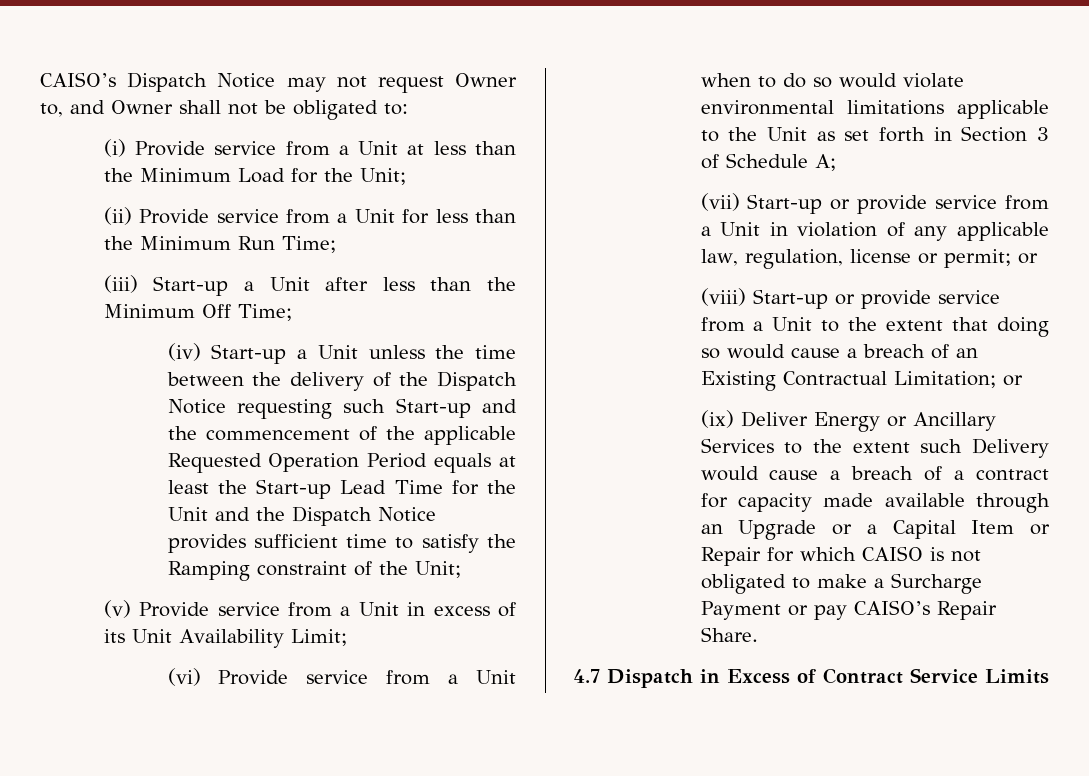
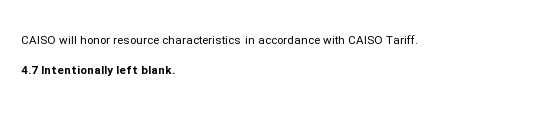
- CAISO’s Dispatch Notice may not request Owner to, and Owner shall not be obligated to:
- (i) Provide service from a Unit at less than the Minimum Load for the Unit;
- (ii) Provide service from a Unit for less than the Minimum Run Time;
- (iii) Start-up a Unit after less than the Minimum Off Time;
- (iv) Start-up a Unit unless the time between the delivery of the Dispatch Notice requesting such Start-up and the commencement of the applicable Requested Operation Period equals at least the Start-up Lead Time for the Unit and the Dispatch Notice provides sufficient time to satisfy the Ramping constraint of the Unit;
- (v) Provide service from a Unit in excess of its Unit Availability Limit;
- (vi) Provide service from a Unit when to do so would violate environmental limitations applicable to the Unit as set forth in Section 3 of Schedule A;
- (vii) Start-up or provide service from a Unit in violation of any applicable law, regulation, license or permit; or
- (viii) Start-up or provide service from a Unit to the extent that doing so would cause a breach of an Existing Contractual Limitation; or
- (ix) Deliver Energy or Ancillary Services to the extent such Delivery would cause a breach of a contract for capacity made available through an Upgrade or a Capital Item or Repair for which CAISO is not obligated to make a Surcharge Payment or pay CAISO’s Repair Share.
- 4.7 Dispatch in Excess of Contract Service Limits
+ CAISO will honor resource characteristics in accordance with CAISO Tariff.
+ 4.7 Intentionally left blank.

